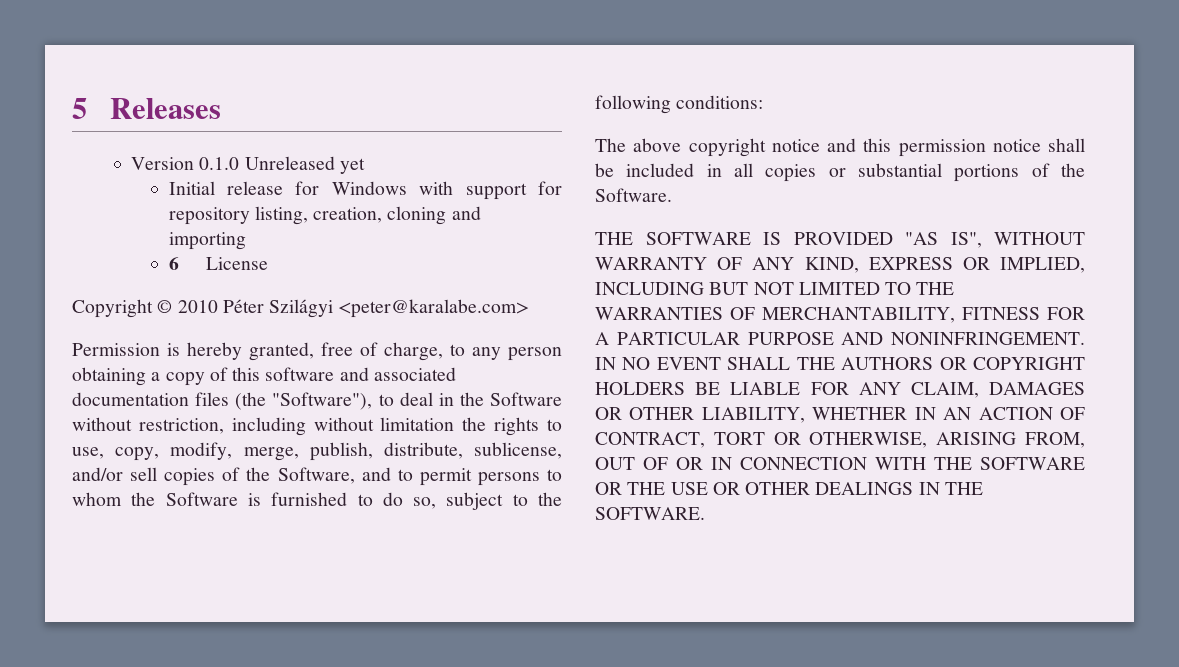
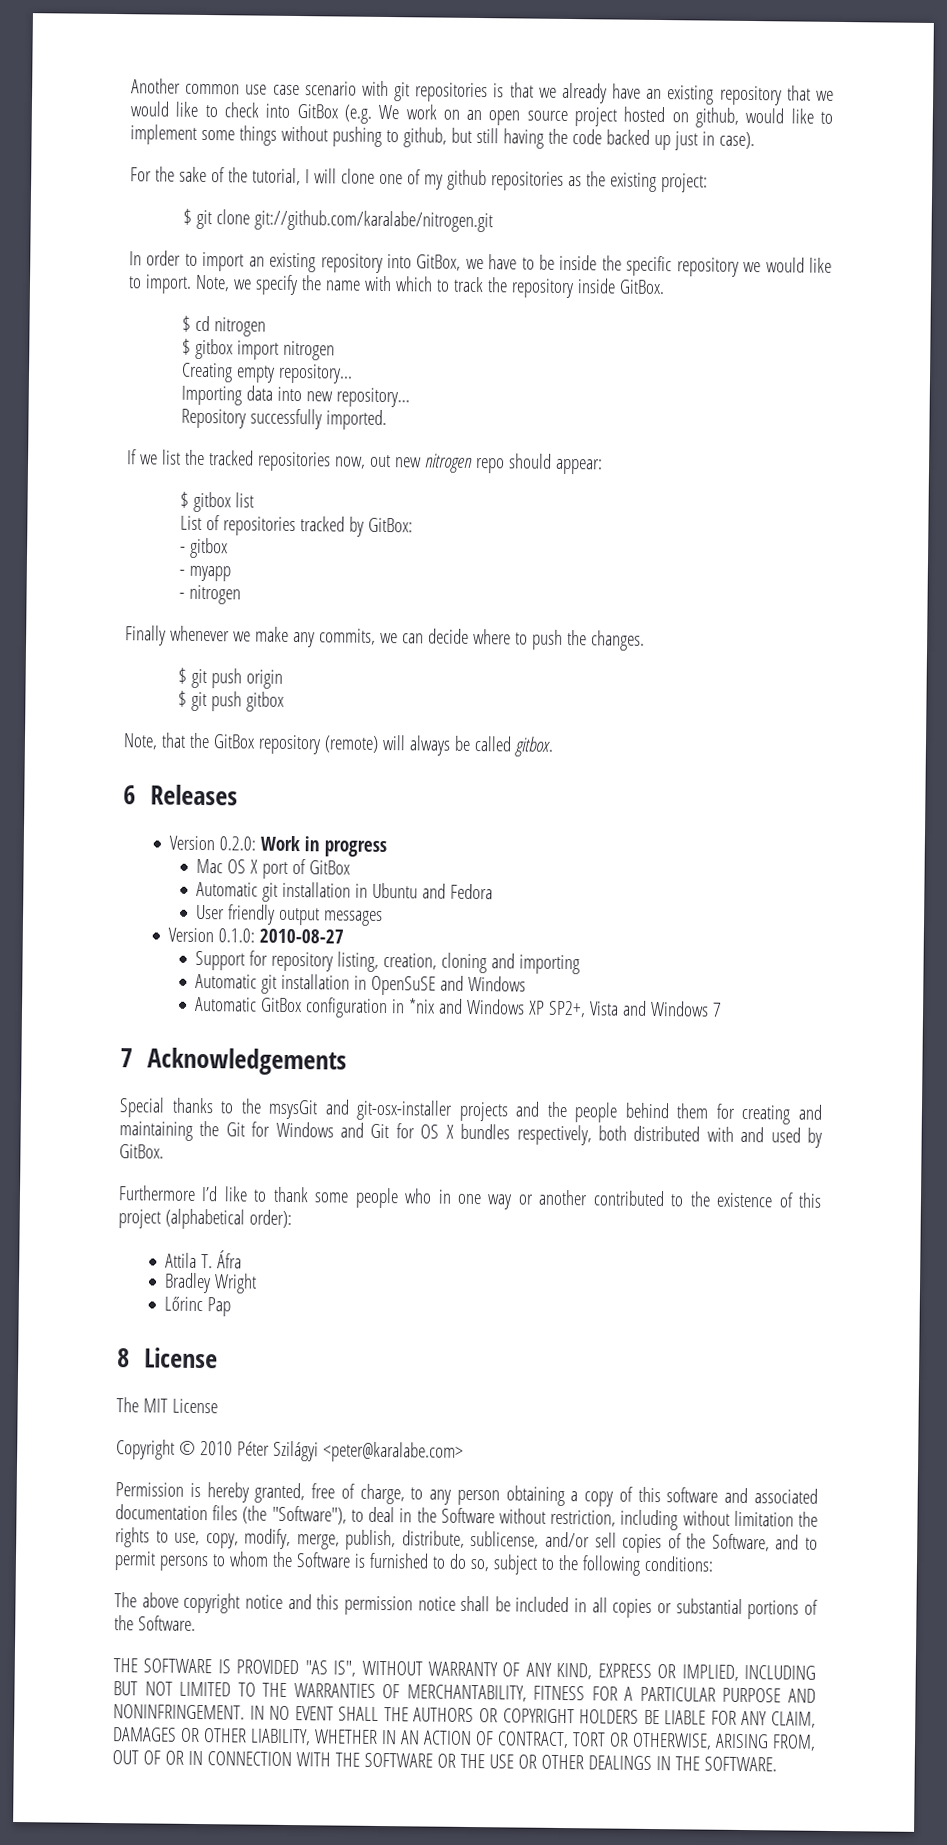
- 5 Releases
- Version 0.1.0 Unreleased yet
- Initial release for Windows with support for repository listing, creation, cloning and importing
+ Another common use case scenario with git repositories is that we already have an existing repository that we would like to check into GitBox (e.g. We work on an open source project hosted on github, would like to implement some things without pushing to github, but still having the code backed up just in case).
+ For the sake of the tutorial, I will clone one of my github repositories as the existing project:
+ $ git clone git://github.com/karalabe/nitrogen.git
+ In order to import an existing repository into GitBox, we have to be inside the specific repository we would like to import. Note, we specify the name with which to track the repository inside GitBox.
+ $ cd nitrogen
+ $ gitbox import nitrogen
+ Creating empty repository...
+ Importing data into new repository...
+ Repository successfully imported.
+ If we list the tracked repositories now, out new nitrogen repo should appear:
+ $ gitbox list
+ List of repositories tracked by GitBox:
+ - gitbox
+ - myapp
+ - nitrogen
+ Finally whenever we make any commits, we can decide where to push the changes.
+ $ git push origin
+ $ git push gitbox
+ Note, that the GitBox repository (remote) will always be called gitbox.
+ 6 Releases
+ Version 0.2.0: Work in progress
+ Mac OS X port of GitBox
+ Automatic git installation in Ubuntu and Fedora
+ User friendly output messages
+ Version 0.1.0: 2010-08-27
+ Support for repository listing, creation, cloning and importing
- 6 License
+ Automatic git installation in OpenSuSE and Windows
+ Automatic GitBox configuration in *nix and Windows XP SP2+, Vista and Windows 7
+ 7 Acknowledgements
+ Special thanks to the msysGit and git-osx-installer projects and the people behind them for creating and maintaining the Git for Windows and Git for OS X bundles respectively, both distributed with and used by GitBox.
+ Furthermore I’d like to thank some people who in one way or another contributed to the existence of this project (alphabetical order):
+ Attila T. Áfra
+ Bradley Wright
+ Lőrinc Pap
+ 8 License
+ The MIT License

